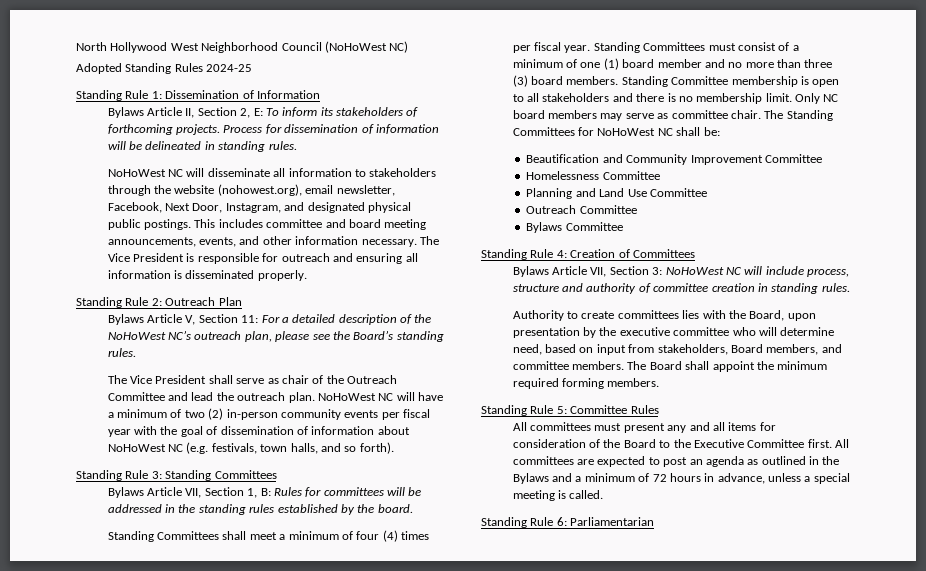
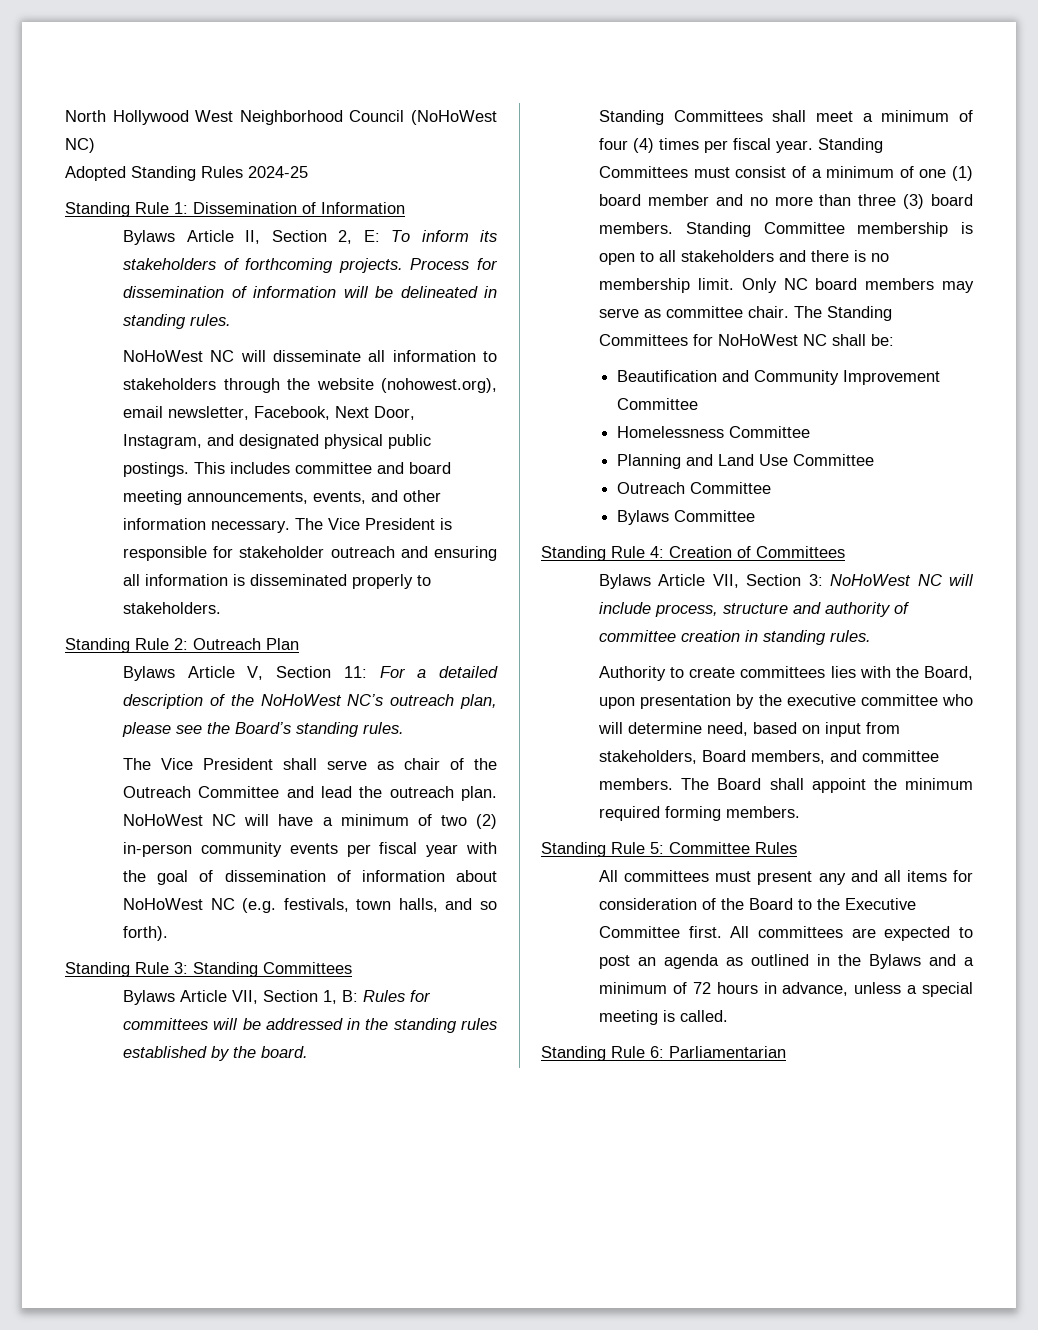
- The Vice President is responsible for outreach and ensuring all information is disseminated properly.
+ The Vice President is responsible for stakeholder outreach and ensuring all information is disseminated properly to stakeholders.

